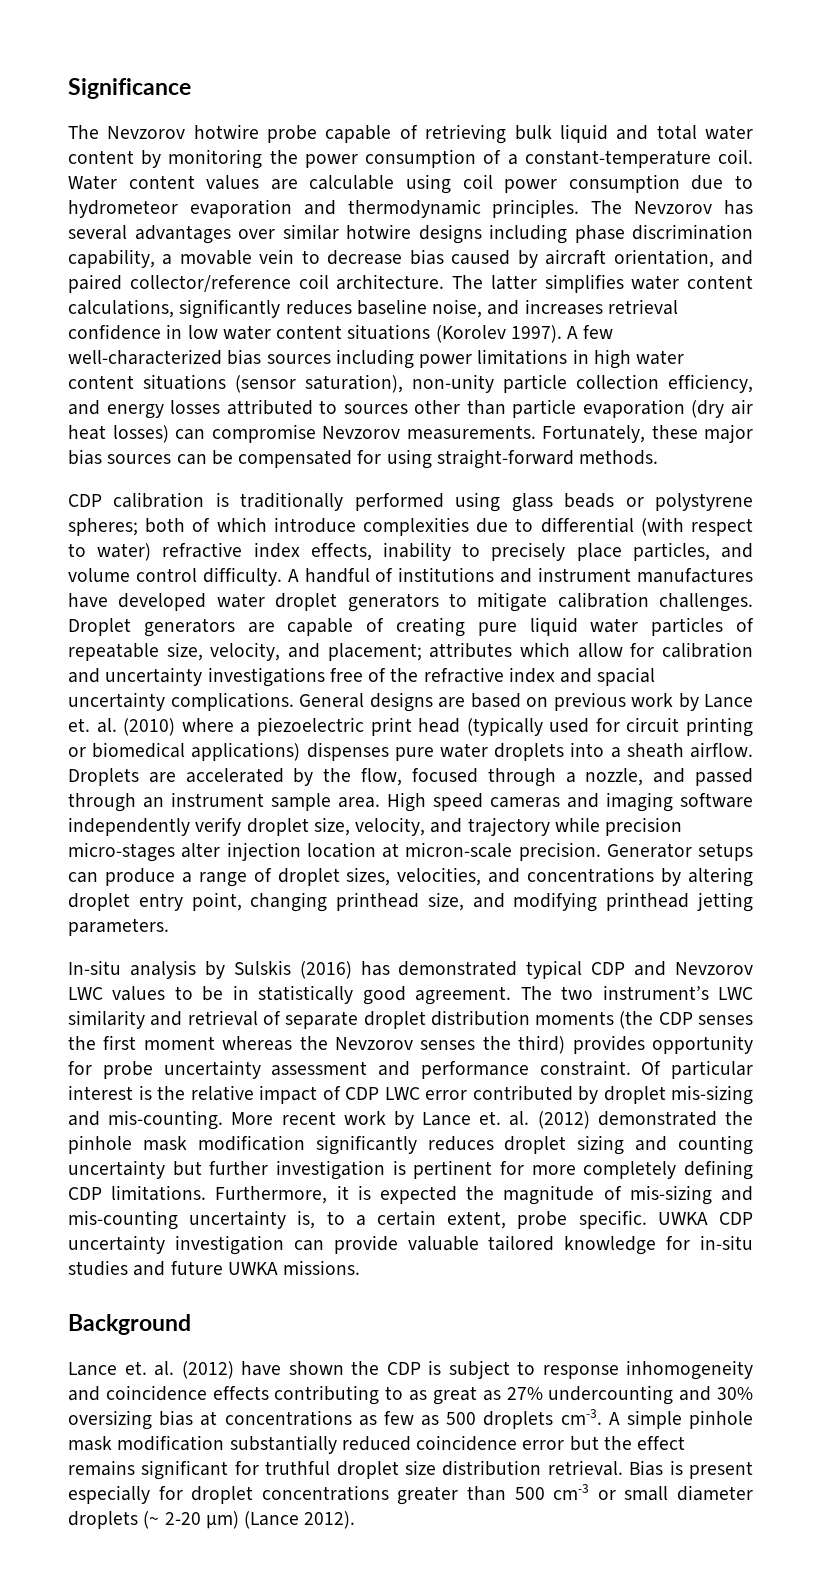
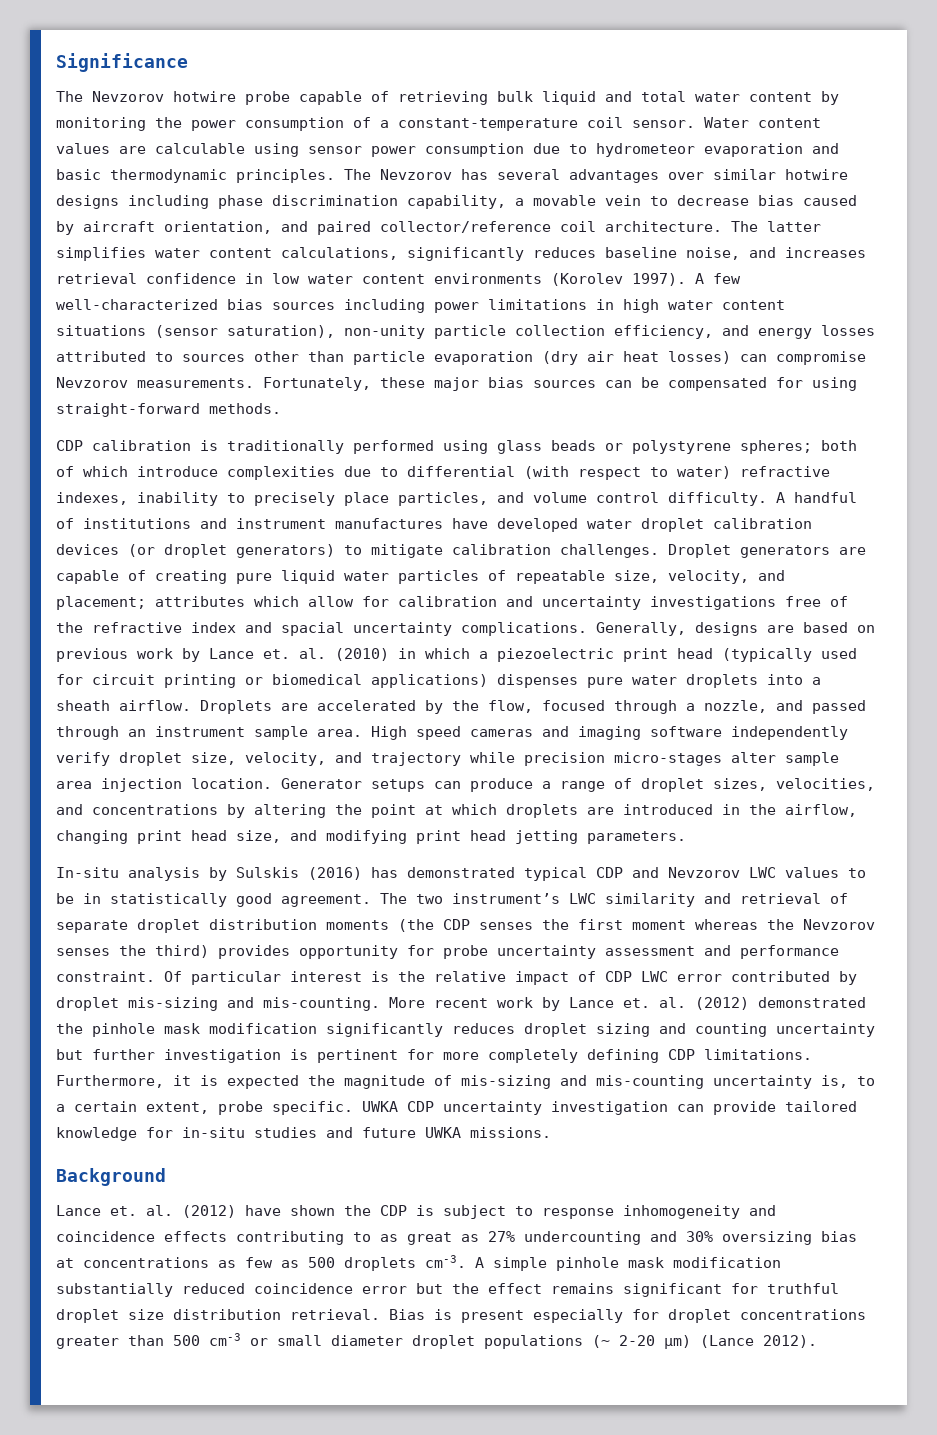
- The Nevzorov hotwire probe capable of retrieving bulk liquid and total water content by monitoring the power consumption of a constant-temperature coil.
+ The Nevzorov hotwire probe capable of retrieving bulk liquid and total water content by monitoring the power consumption of a constant-temperature coil sensor.
- Water content values are calculable using coil power consumption due to hydrometeor evaporation and thermodynamic principles.
+ Water content values are calculable using sensor power consumption due to hydrometeor evaporation and basic thermodynamic principles.
- The latter simplifies water content calculations, significantly reduces baseline noise, and increases retrieval confidence in low water content situations (Korolev 1997).
+ The latter simplifies water content calculations, significantly reduces baseline noise, and increases retrieval confidence in low water content environments (Korolev 1997).
- CDP calibration is traditionally performed using glass beads or polystyrene spheres; both of which introduce complexities due to differential (with respect to water) refractive index effects, inability to precisely place particles, and volume control difficulty.
+ CDP calibration is traditionally performed using glass beads or polystyrene spheres; both of which introduce complexities due to differential (with respect to water) refractive indexes, inability to precisely place particles, and volume control difficulty.
- A handful of institutions and instrument manufactures have developed water droplet generators to mitigate calibration challenges.
+ A handful of institutions and instrument manufactures have developed water droplet calibration devices (or droplet generators) to mitigate calibration challenges.
- General designs are based on previous work by Lance et. al. (2010) where a piezoelectric print head (typically used for circuit printing or biomedical applications) dispenses pure water droplets into a sheath airflow.
+ Generally, designs are based on previous work by Lance et. al. (2010) in which a piezoelectric print head (typically used for circuit printing or biomedical applications) dispenses pure water droplets into a sheath airflow.
- High speed cameras and imaging software independently verify droplet size, velocity, and trajectory while precision micro-stages alter injection location at micron-scale precision.
+ High speed cameras and imaging software independently verify droplet size, velocity, and trajectory while precision micro-stages alter sample area injection location.
- Generator setups can produce a range of droplet sizes, velocities, and concentrations by altering droplet entry point, changing printhead size, and modifying printhead jetting parameters.
+ Generator setups can produce a range of droplet sizes, velocities, and concentrations by altering the point at which droplets are introduced in the airflow, changing print head size, and modifying print head jetting parameters.
- UWKA CDP uncertainty investigation can provide valuable tailored knowledge for in-situ studies and future UWKA missions.
+ UWKA CDP uncertainty investigation can provide tailored knowledge for in-situ studies and future UWKA missions.
- Bias is present especially for droplet concentrations greater than 500 cm-3 or small diameter droplets (~ 2-20 μm) (Lance 2012).
+ Bias is present especially for droplet concentrations greater than 500 cm-3 or small diameter droplet populations (~ 2-20 μm) (Lance 2012).

